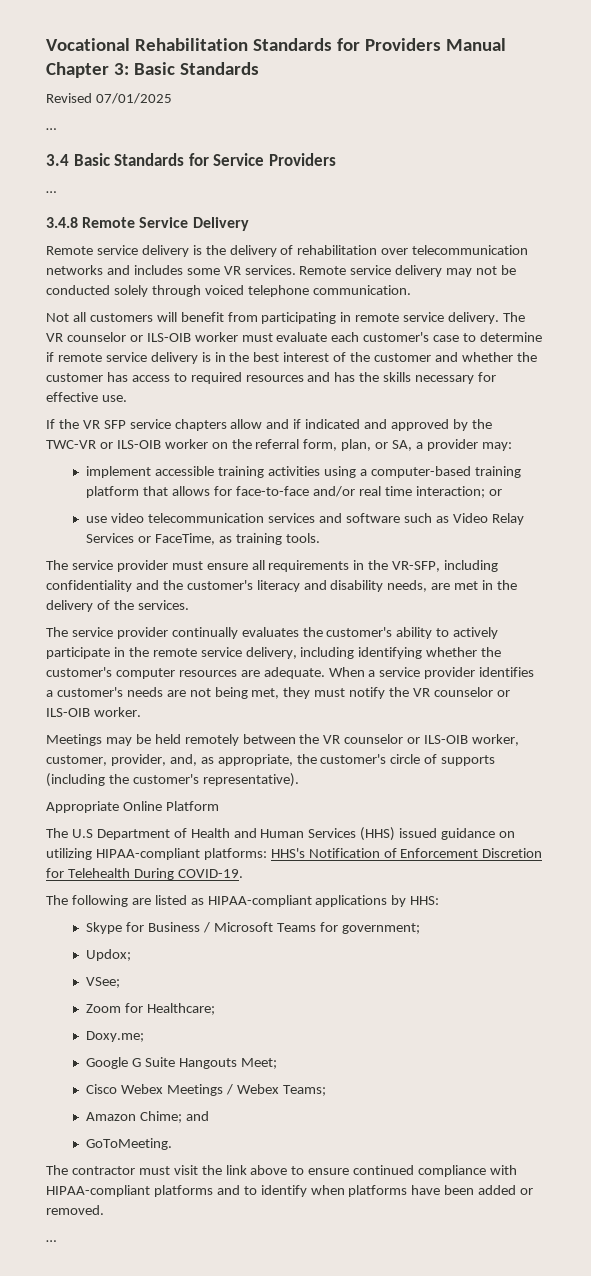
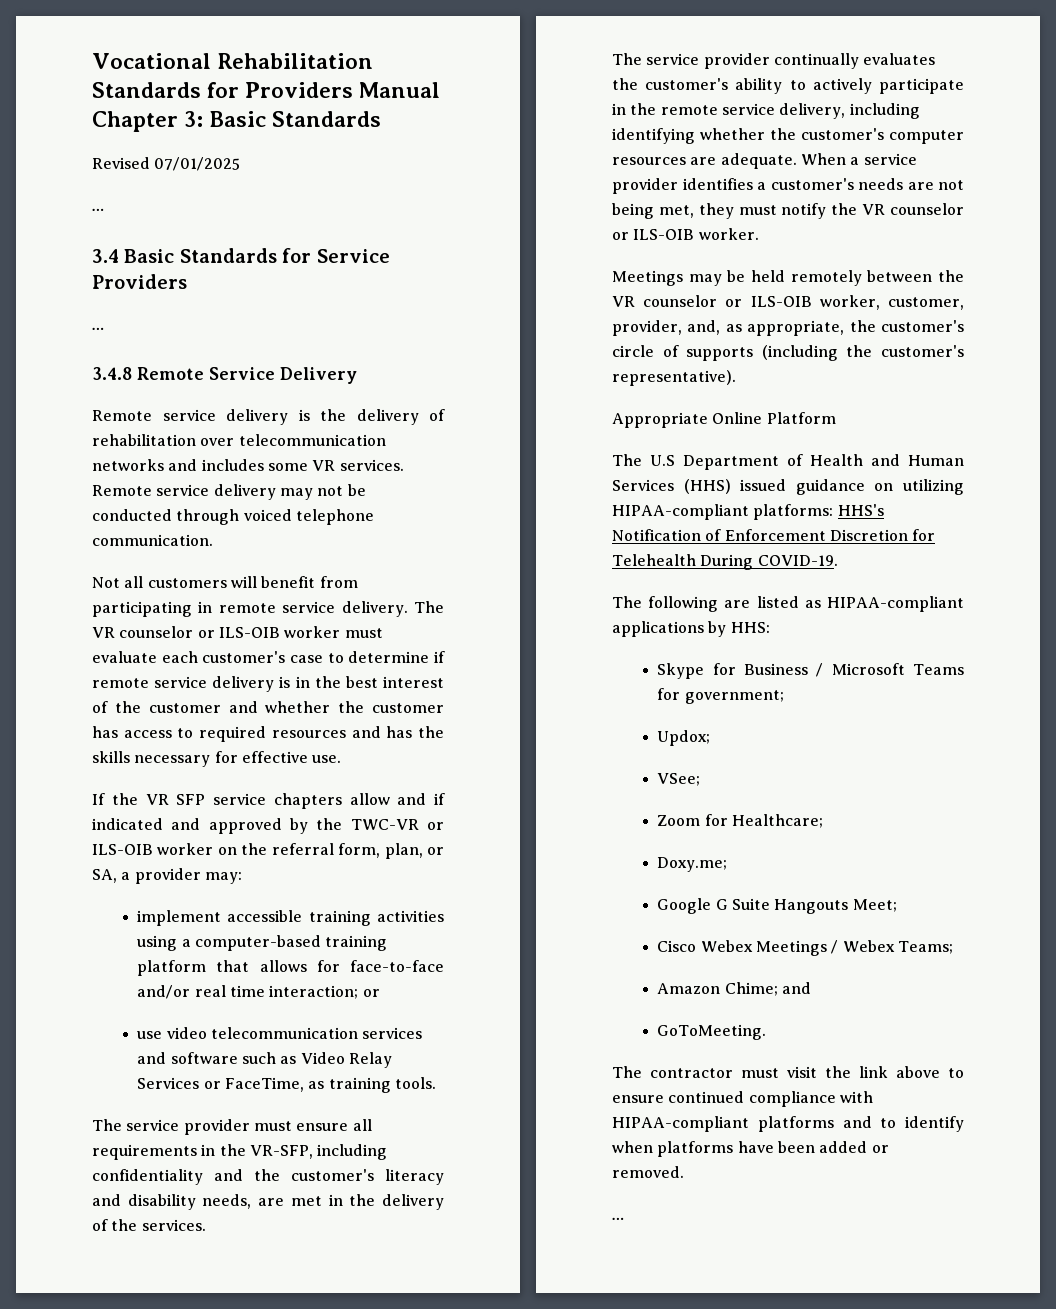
- Remote service delivery may not be conducted solely through voiced telephone communication.
+ Remote service delivery may not be conducted through voiced telephone communication.

